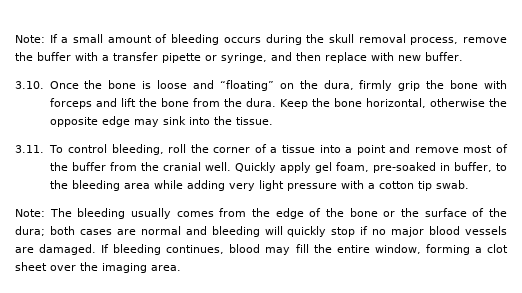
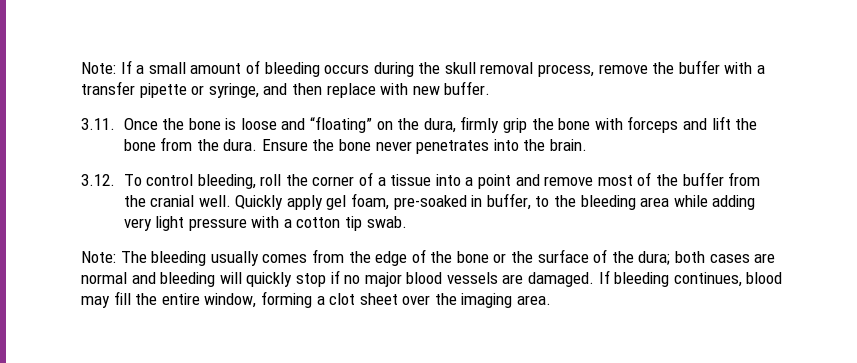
- 3.10. Once the bone is loose and “floating” on the dura, firmly grip the bone with forceps and lift the bone from the dura.
+ 3.11. Once the bone is loose and “floating” on the dura, firmly grip the bone with forceps and lift the bone from the dura.
- Keep the bone horizontal, otherwise the opposite edge may sink into the tissue.
- 3.11. To control bleeding, roll the corner of a tissue into a point and remove most of the buffer from the cranial well.
+ Ensure the bone never penetrates into the brain.
+ 3.12. To control bleeding, roll the corner of a tissue into a point and remove most of the buffer from the cranial well.

